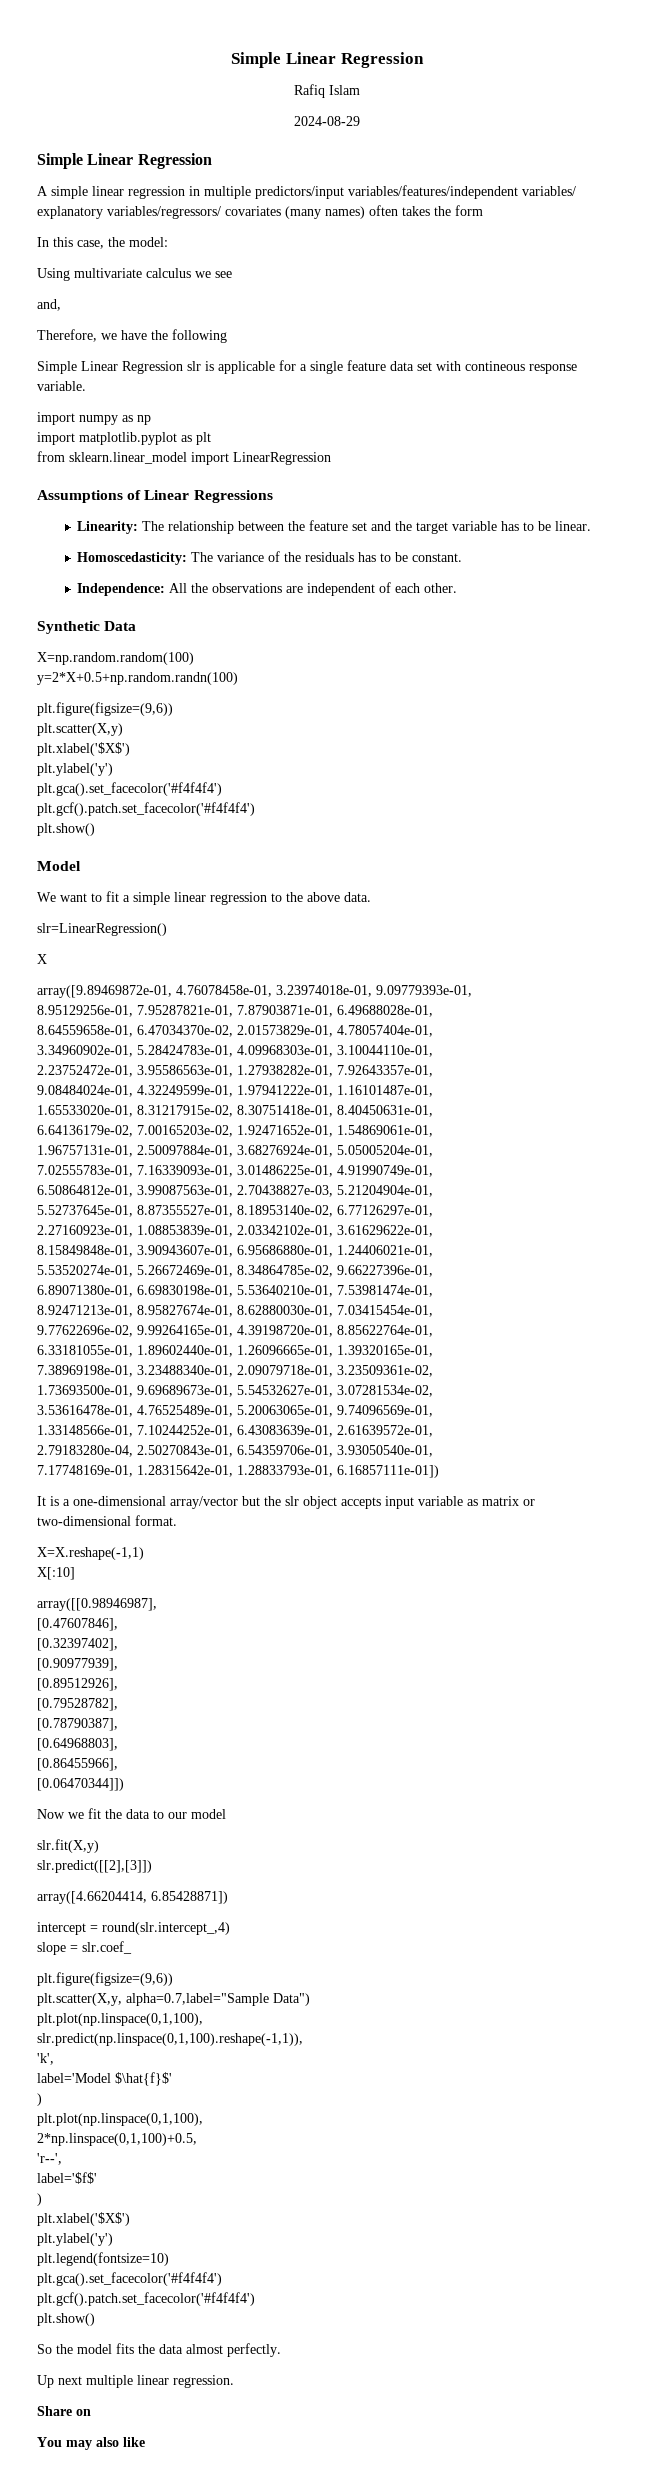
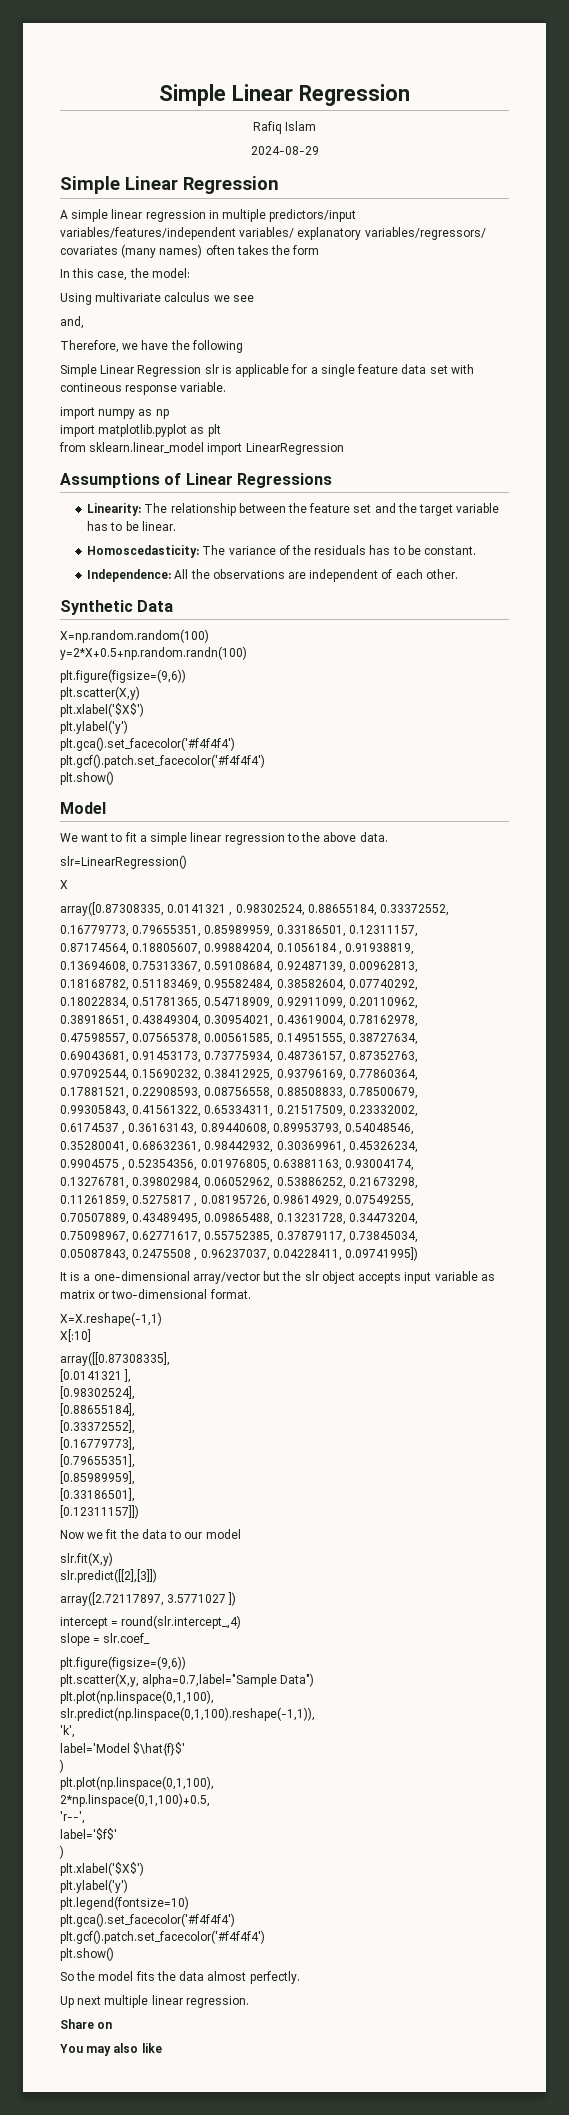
- array([9.89469872e-01, 4.76078458e-01, 3.23974018e-01, 9.09779393e-01,
- 8.95129256e-01, 7.95287821e-01, 7.87903871e-01, 6.49688028e-01,
- 8.64559658e-01, 6.47034370e-02, 2.01573829e-01, 4.78057404e-01,
- 3.34960902e-01, 5.28424783e-01, 4.09968303e-01, 3.10044110e-01,
- 2.23752472e-01, 3.95586563e-01, 1.27938282e-01, 7.92643357e-01,
- 9.08484024e-01, 4.32249599e-01, 1.97941222e-01, 1.16101487e-01,
- 1.65533020e-01, 8.31217915e-02, 8.30751418e-01, 8.40450631e-01,
- 6.64136179e-02, 7.00165203e-02, 1.92471652e-01, 1.54869061e-01,
- 1.96757131e-01, 2.50097884e-01, 3.68276924e-01, 5.05005204e-01,
- 7.02555783e-01, 7.16339093e-01, 3.01486225e-01, 4.91990749e-01,
- 6.50864812e-01, 3.99087563e-01, 2.70438827e-03, 5.21204904e-01,
- 5.52737645e-01, 8.87355527e-01, 8.18953140e-02, 6.77126297e-01,
- 2.27160923e-01, 1.08853839e-01, 2.03342102e-01, 3.61629622e-01,
- 8.15849848e-01, 3.90943607e-01, 6.95686880e-01, 1.24406021e-01,
- 5.53520274e-01, 5.26672469e-01, 8.34864785e-02, 9.66227396e-01,
- 6.89071380e-01, 6.69830198e-01, 5.53640210e-01, 7.53981474e-01,
- 8.92471213e-01, 8.95827674e-01, 8.62880030e-01, 7.03415454e-01,
- 9.77622696e-02, 9.99264165e-01, 4.39198720e-01, 8.85622764e-01,
- 6.33181055e-01, 1.89602440e-01, 1.26096665e-01, 1.39320165e-01,
- 7.38969198e-01, 3.23488340e-01, 2.09079718e-01, 3.23509361e-02,
- 1.73693500e-01, 9.69689673e-01, 5.54532627e-01, 3.07281534e-02,
- 3.53616478e-01, 4.76525489e-01, 5.20063065e-01, 9.74096569e-01,
- 1.33148566e-01, 7.10244252e-01, 6.43083639e-01, 2.61639572e-01,
- 2.79183280e-04, 2.50270843e-01, 6.54359706e-01, 3.93050540e-01,
- 7.17748169e-01, 1.28315642e-01, 1.28833793e-01, 6.16857111e-01])
+ array([0.87308335, 0.0141321 , 0.98302524, 0.88655184, 0.33372552,
+ 0.16779773, 0.79655351, 0.85989959, 0.33186501, 0.12311157,
+ 0.87174564, 0.18805607, 0.99884204, 0.1056184 , 0.91938819,
+ 0.13694608, 0.75313367, 0.59108684, 0.92487139, 0.00962813,
+ 0.18168782, 0.51183469, 0.95582484, 0.38582604, 0.07740292,
+ 0.18022834, 0.51781365, 0.54718909, 0.92911099, 0.20110962,
+ 0.38918651, 0.43849304, 0.30954021, 0.43619004, 0.78162978,
+ 0.47598557, 0.07565378, 0.00561585, 0.14951555, 0.38727634,
+ 0.69043681, 0.91453173, 0.73775934, 0.48736157, 0.87352763,
+ 0.97092544, 0.15690232, 0.38412925, 0.93796169, 0.77860364,
+ 0.17881521, 0.22908593, 0.08756558, 0.88508833, 0.78500679,
+ 0.99305843, 0.41561322, 0.65334311, 0.21517509, 0.23332002,
+ 0.6174537 , 0.36163143, 0.89440608, 0.89953793, 0.54048546,
+ 0.35280041, 0.68632361, 0.98442932, 0.30369961, 0.45326234,
+ 0.9904575 , 0.52354356, 0.01976805, 0.63881163, 0.93004174,
+ 0.13276781, 0.39802984, 0.06052962, 0.53886252, 0.21673298,
+ 0.11261859, 0.5275817 , 0.08195726, 0.98614929, 0.07549255,
+ 0.70507889, 0.43489495, 0.09865488, 0.13231728, 0.34473204,
+ 0.75098967, 0.62771617, 0.55752385, 0.37879117, 0.73845034,
+ 0.05087843, 0.2475508 , 0.96237037, 0.04228411, 0.09741995])
- array([[0.98946987],
- [0.47607846],
- [0.32397402],
- [0.90977939],
- [0.89512926],
- [0.79528782],
- [0.78790387],
- [0.64968803],
- [0.86455966],
- [0.06470344]])
+ array([[0.87308335],
+ [0.0141321 ],
+ [0.98302524],
+ [0.88655184],
+ [0.33372552],
+ [0.16779773],
+ [0.79655351],
+ [0.85989959],
+ [0.33186501],
+ [0.12311157]])
- array([4.66204414, 6.85428871])
+ array([2.72117897, 3.5771027 ])

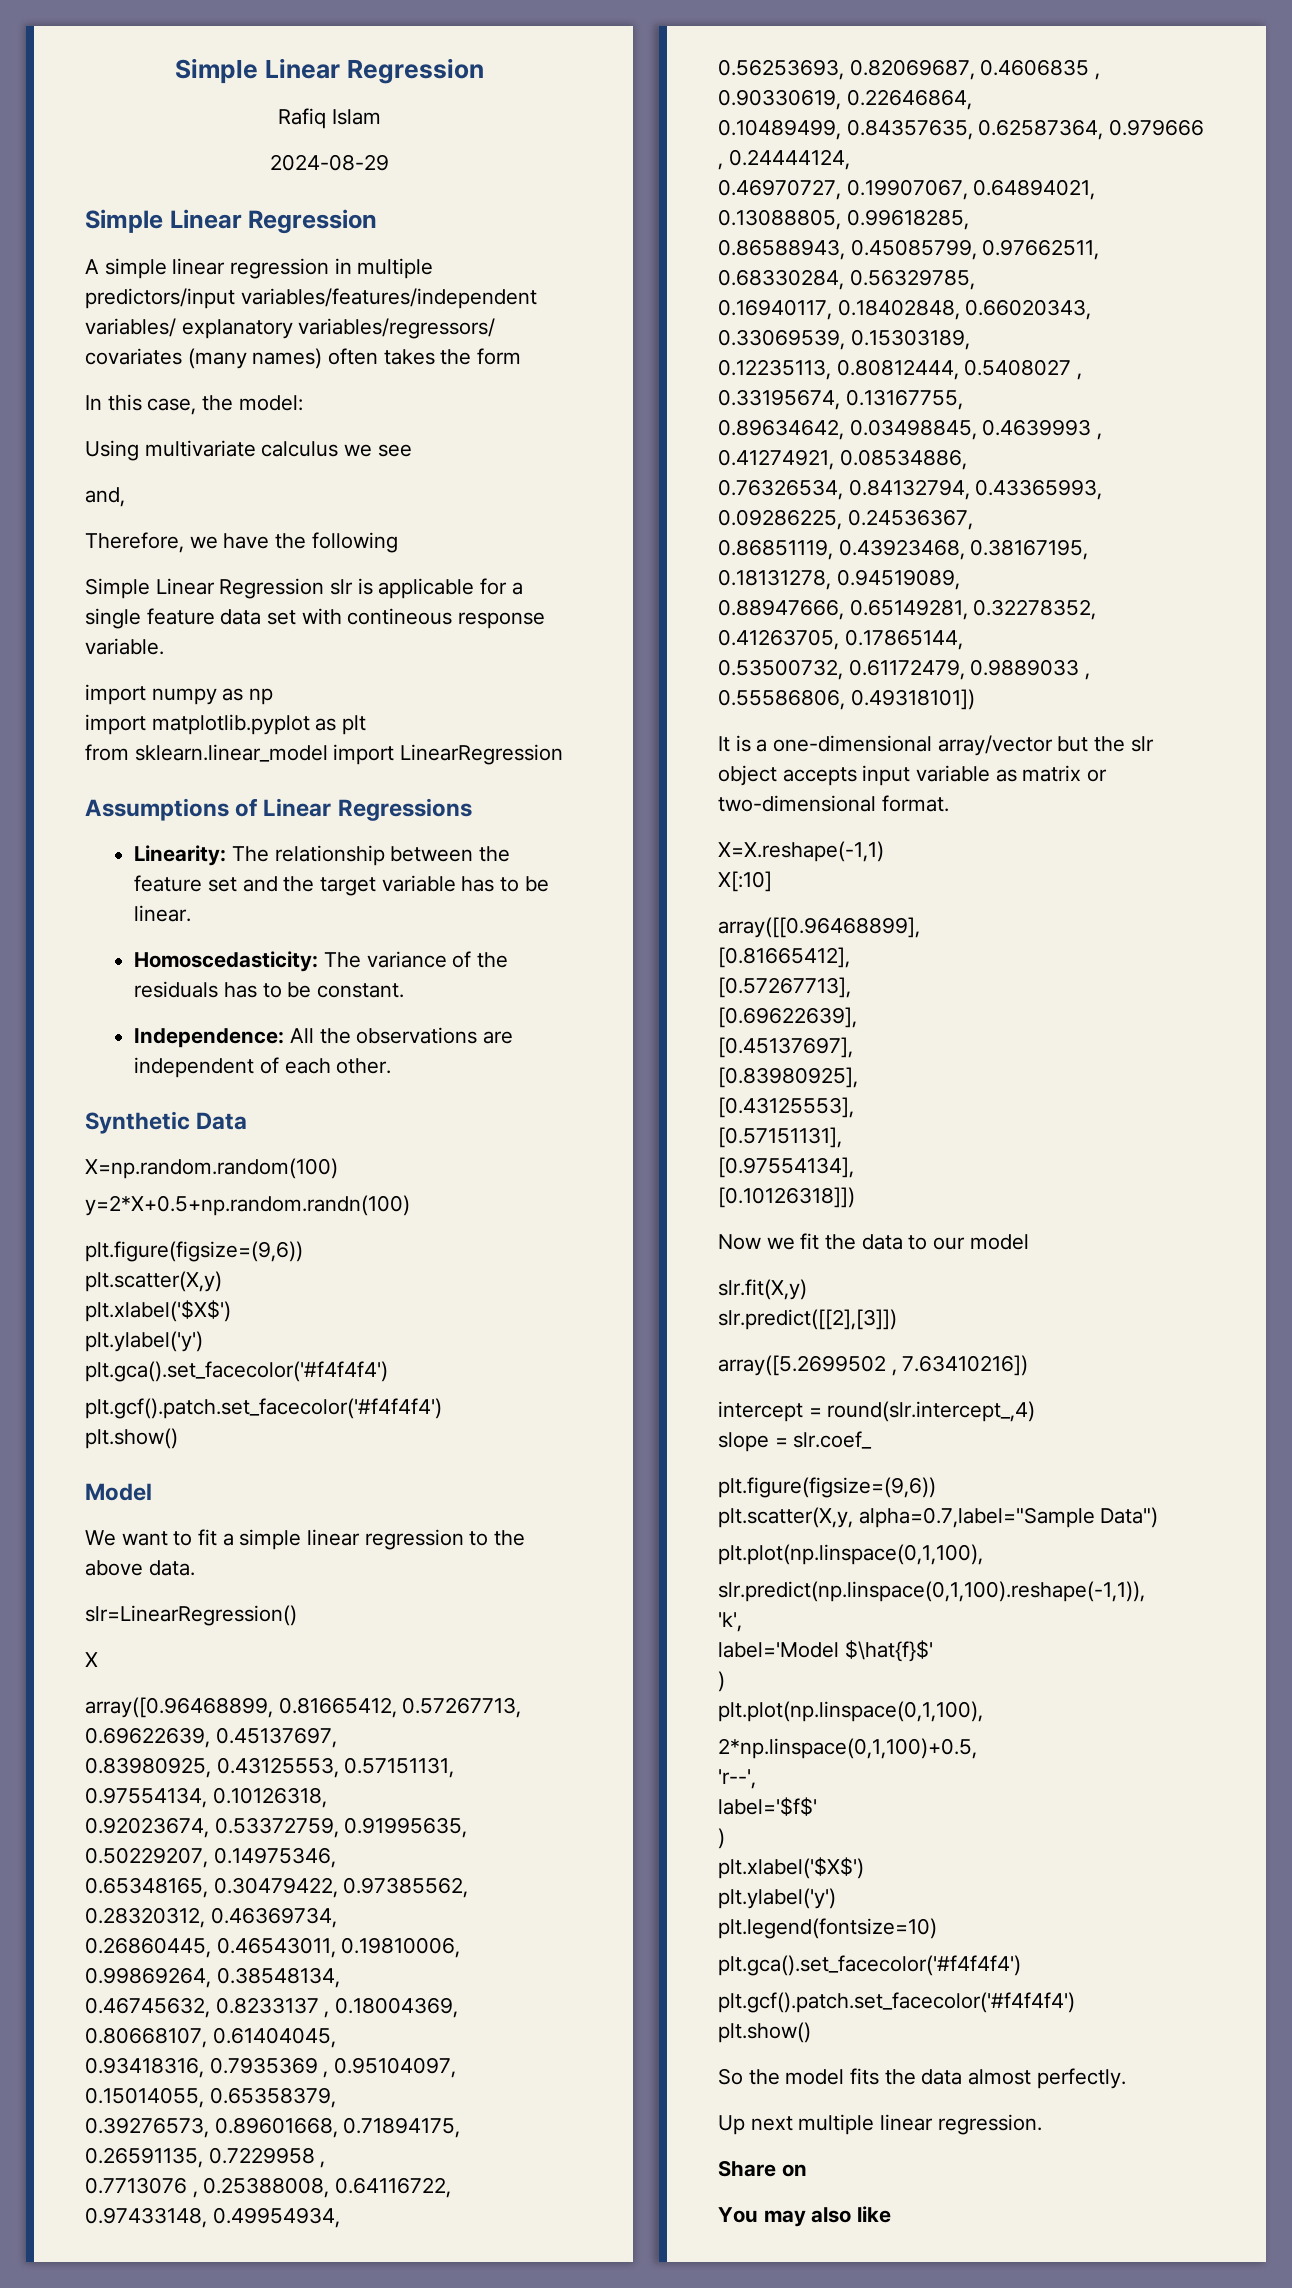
- array([0.87308335, 0.0141321 , 0.98302524, 0.88655184, 0.33372552,
- 0.16779773, 0.79655351, 0.85989959, 0.33186501, 0.12311157,
- 0.87174564, 0.18805607, 0.99884204, 0.1056184 , 0.91938819,
- 0.13694608, 0.75313367, 0.59108684, 0.92487139, 0.00962813,
- 0.18168782, 0.51183469, 0.95582484, 0.38582604, 0.07740292,
- 0.18022834, 0.51781365, 0.54718909, 0.92911099, 0.20110962,
- 0.38918651, 0.43849304, 0.30954021, 0.43619004, 0.78162978,
- 0.47598557, 0.07565378, 0.00561585, 0.14951555, 0.38727634,
- 0.69043681, 0.91453173, 0.73775934, 0.48736157, 0.87352763,
- 0.97092544, 0.15690232, 0.38412925, 0.93796169, 0.77860364,
- 0.17881521, 0.22908593, 0.08756558, 0.88508833, 0.78500679,
- 0.99305843, 0.41561322, 0.65334311, 0.21517509, 0.23332002,
- 0.6174537 , 0.36163143, 0.89440608, 0.89953793, 0.54048546,
- 0.35280041, 0.68632361, 0.98442932, 0.30369961, 0.45326234,
- 0.9904575 , 0.52354356, 0.01976805, 0.63881163, 0.93004174,
- 0.13276781, 0.39802984, 0.06052962, 0.53886252, 0.21673298,
- 0.11261859, 0.5275817 , 0.08195726, 0.98614929, 0.07549255,
- 0.70507889, 0.43489495, 0.09865488, 0.13231728, 0.34473204,
- 0.75098967, 0.62771617, 0.55752385, 0.37879117, 0.73845034,
- 0.05087843, 0.2475508 , 0.96237037, 0.04228411, 0.09741995])
+ array([0.96468899, 0.81665412, 0.57267713, 0.69622639, 0.45137697,
+ 0.83980925, 0.43125553, 0.57151131, 0.97554134, 0.10126318,
+ 0.92023674, 0.53372759, 0.91995635, 0.50229207, 0.14975346,
+ 0.65348165, 0.30479422, 0.97385562, 0.28320312, 0.46369734,
+ 0.26860445, 0.46543011, 0.19810006, 0.99869264, 0.38548134,
+ 0.46745632, 0.8233137 , 0.18004369, 0.80668107, 0.61404045,
+ 0.93418316, 0.7935369 , 0.95104097, 0.15014055, 0.65358379,
+ 0.39276573, 0.89601668, 0.71894175, 0.26591135, 0.7229958 ,
+ 0.7713076 , 0.25388008, 0.64116722, 0.97433148, 0.49954934,
+ 0.56253693, 0.82069687, 0.4606835 , 0.90330619, 0.22646864,
+ 0.10489499, 0.84357635, 0.62587364, 0.979666 , 0.24444124,
+ 0.46970727, 0.19907067, 0.64894021, 0.13088805, 0.99618285,
+ 0.86588943, 0.45085799, 0.97662511, 0.68330284, 0.56329785,
+ 0.16940117, 0.18402848, 0.66020343, 0.33069539, 0.15303189,
+ 0.12235113, 0.80812444, 0.5408027 , 0.33195674, 0.13167755,
+ 0.89634642, 0.03498845, 0.4639993 , 0.41274921, 0.08534886,
+ 0.76326534, 0.84132794, 0.43365993, 0.09286225, 0.24536367,
+ 0.86851119, 0.43923468, 0.38167195, 0.18131278, 0.94519089,
+ 0.88947666, 0.65149281, 0.32278352, 0.41263705, 0.17865144,
+ 0.53500732, 0.61172479, 0.9889033 , 0.55586806, 0.49318101])
- array([[0.87308335],
- [0.0141321 ],
- [0.98302524],
- [0.88655184],
- [0.33372552],
- [0.16779773],
- [0.79655351],
- [0.85989959],
- [0.33186501],
- [0.12311157]])
+ array([[0.96468899],
+ [0.81665412],
+ [0.57267713],
+ [0.69622639],
+ [0.45137697],
+ [0.83980925],
+ [0.43125553],
+ [0.57151131],
+ [0.97554134],
+ [0.10126318]])
- array([2.72117897, 3.5771027 ])
+ array([5.2699502 , 7.63410216])

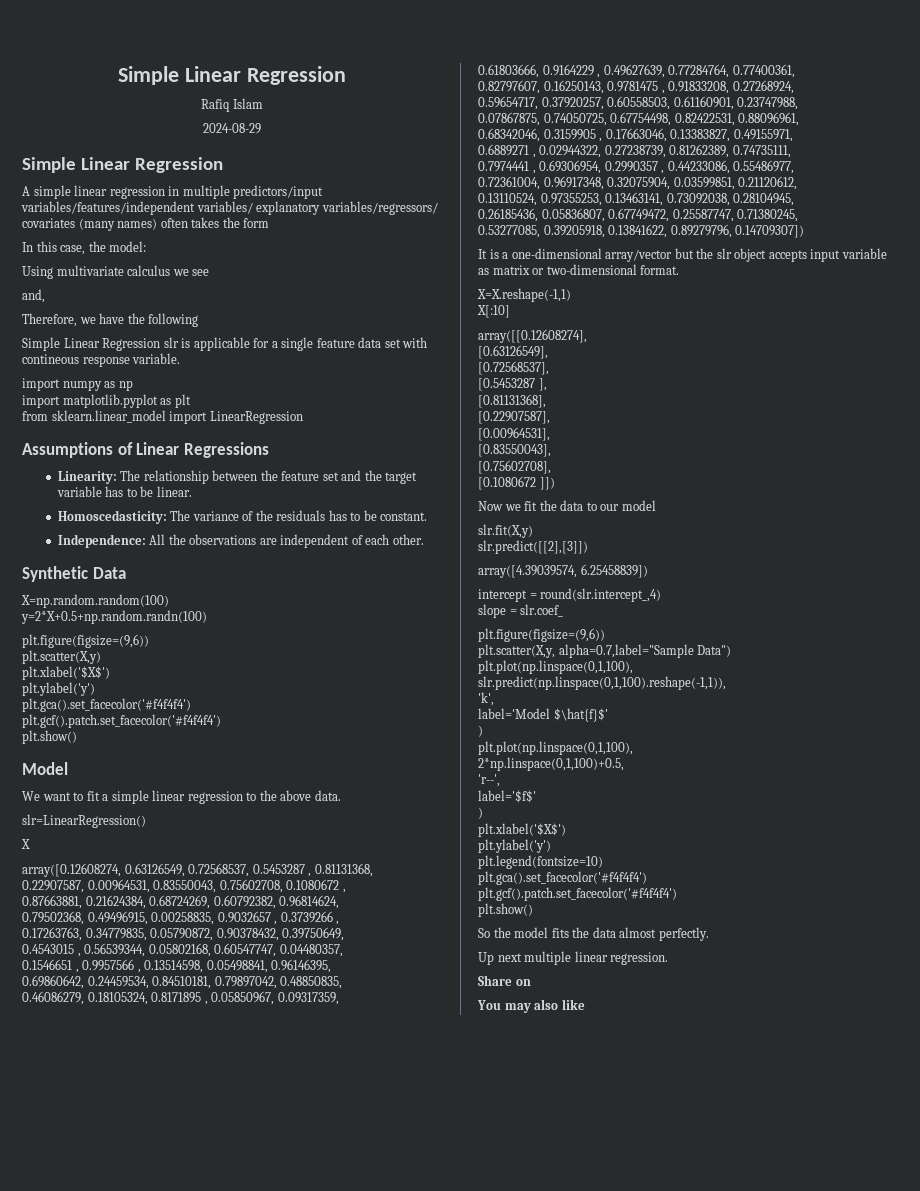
- array([0.96468899, 0.81665412, 0.57267713, 0.69622639, 0.45137697,
- 0.83980925, 0.43125553, 0.57151131, 0.97554134, 0.10126318,
- 0.92023674, 0.53372759, 0.91995635, 0.50229207, 0.14975346,
- 0.65348165, 0.30479422, 0.97385562, 0.28320312, 0.46369734,
- 0.26860445, 0.46543011, 0.19810006, 0.99869264, 0.38548134,
- 0.46745632, 0.8233137 , 0.18004369, 0.80668107, 0.61404045,
- 0.93418316, 0.7935369 , 0.95104097, 0.15014055, 0.65358379,
- 0.39276573, 0.89601668, 0.71894175, 0.26591135, 0.7229958 ,
- 0.7713076 , 0.25388008, 0.64116722, 0.97433148, 0.49954934,
- 0.56253693, 0.82069687, 0.4606835 , 0.90330619, 0.22646864,
- 0.10489499, 0.84357635, 0.62587364, 0.979666 , 0.24444124,
- 0.46970727, 0.19907067, 0.64894021, 0.13088805, 0.99618285,
- 0.86588943, 0.45085799, 0.97662511, 0.68330284, 0.56329785,
- 0.16940117, 0.18402848, 0.66020343, 0.33069539, 0.15303189,
- 0.12235113, 0.80812444, 0.5408027 , 0.33195674, 0.13167755,
- 0.89634642, 0.03498845, 0.4639993 , 0.41274921, 0.08534886,
- 0.76326534, 0.84132794, 0.43365993, 0.09286225, 0.24536367,
- 0.86851119, 0.43923468, 0.38167195, 0.18131278, 0.94519089,
- 0.88947666, 0.65149281, 0.32278352, 0.41263705, 0.17865144,
- 0.53500732, 0.61172479, 0.9889033 , 0.55586806, 0.49318101])
+ array([0.12608274, 0.63126549, 0.72568537, 0.5453287 , 0.81131368,
+ 0.22907587, 0.00964531, 0.83550043, 0.75602708, 0.1080672 ,
+ 0.87663881, 0.21624384, 0.68724269, 0.60792382, 0.96814624,
+ 0.79502368, 0.49496915, 0.00258835, 0.9032657 , 0.3739266 ,
+ 0.17263763, 0.34779835, 0.05790872, 0.90378432, 0.39750649,
+ 0.4543015 , 0.56539344, 0.05802168, 0.60547747, 0.04480357,
+ 0.1546651 , 0.9957566 , 0.13514598, 0.05498841, 0.96146395,
+ 0.69860642, 0.24459534, 0.84510181, 0.79897042, 0.48850835,
+ 0.46086279, 0.18105324, 0.8171895 , 0.05850967, 0.09317359,
+ 0.61803666, 0.9164229 , 0.49627639, 0.77284764, 0.77400361,
+ 0.82797607, 0.16250143, 0.9781475 , 0.91833208, 0.27268924,
+ 0.59654717, 0.37920257, 0.60558503, 0.61160901, 0.23747988,
+ 0.07867875, 0.74050725, 0.67754498, 0.82422531, 0.88096961,
+ 0.68342046, 0.3159905 , 0.17663046, 0.13383827, 0.49155971,
+ 0.6889271 , 0.02944322, 0.27238739, 0.81262389, 0.74735111,
+ 0.7974441 , 0.69306954, 0.2990357 , 0.44233086, 0.55486977,
+ 0.72361004, 0.96917348, 0.32075904, 0.03599851, 0.21120612,
+ 0.13110524, 0.97355253, 0.13463141, 0.73092038, 0.28104945,
+ 0.26185436, 0.05836807, 0.67749472, 0.25587747, 0.71380245,
+ 0.53277085, 0.39205918, 0.13841622, 0.89279796, 0.14709307])
- array([[0.96468899],
- [0.81665412],
- [0.57267713],
- [0.69622639],
- [0.45137697],
- [0.83980925],
- [0.43125553],
- [0.57151131],
- [0.97554134],
- [0.10126318]])
+ array([[0.12608274],
+ [0.63126549],
+ [0.72568537],
+ [0.5453287 ],
+ [0.81131368],
+ [0.22907587],
+ [0.00964531],
+ [0.83550043],
+ [0.75602708],
+ [0.1080672 ]])
- array([5.2699502 , 7.63410216])
+ array([4.39039574, 6.25458839])

